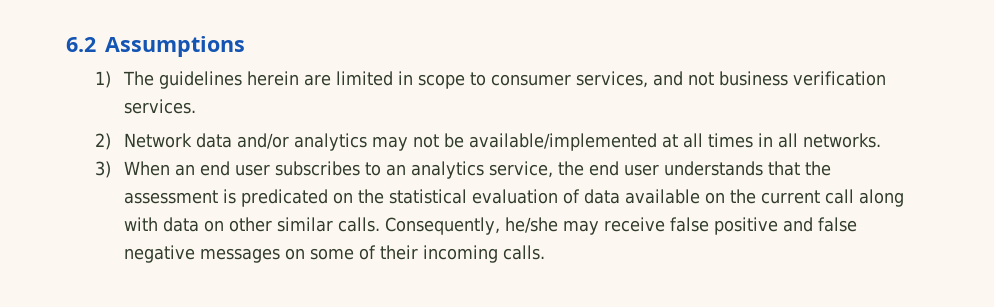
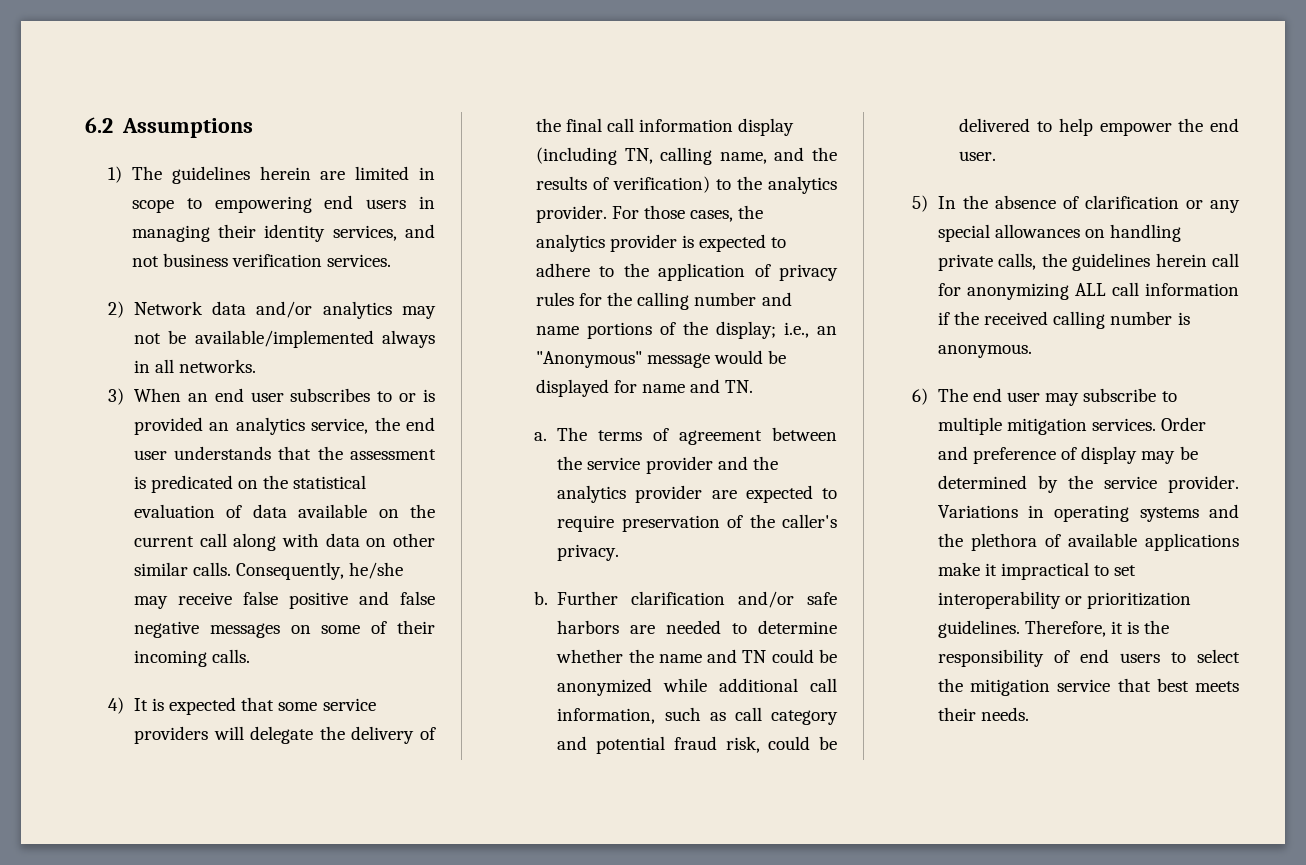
- 1) The guidelines herein are limited in scope to consumer services, and not business verification services.
+ 1) The guidelines herein are limited in scope to empowering end users in managing their identity services, and not business verification services.
- 2) Network data and/or analytics may not be available/implemented at all times in all networks.
+ 2) Network data and/or analytics may not be available/implemented always in all networks.
- 3) When an end user subscribes to an analytics service, the end user understands that the assessment is predicated on the statistical evaluation of data available on the current call along with data on other similar calls.
+ 3) When an end user subscribes to or is provided an analytics service, the end user understands that the assessment is predicated on the statistical evaluation of data available on the current call along with data on other similar calls.
+ 4) It is expected that some service providers will delegate the delivery of the final call information display (including TN, calling name, and the results of verification) to the analytics provider. For those cases, the analytics provider is expected to adhere to the application of privacy rules for the calling number and name portions of the display; i.e., an "Anonymous" message would be displayed for name and TN.
+ a. The terms of agreement between the service provider and the analytics provider are expected to require preservation of the caller's privacy.
+ b. Further clarification and/or safe harbors are needed to determine whether the name and TN could be anonymized while additional call information, such as call category and potential fraud risk, could be delivered to help empower the end user.
+ 5) In the absence of clarification or any special allowances on handling private calls, the guidelines herein call for anonymizing ALL call information if the received calling number is anonymous.
+ 6) The end user may subscribe to multiple mitigation services. Order and preference of display may be determined by the service provider. Variations in operating systems and the plethora of available applications make it impractical to set interoperability or prioritization guidelines. Therefore, it is the responsibility of end users to select the mitigation service that best meets their needs.

